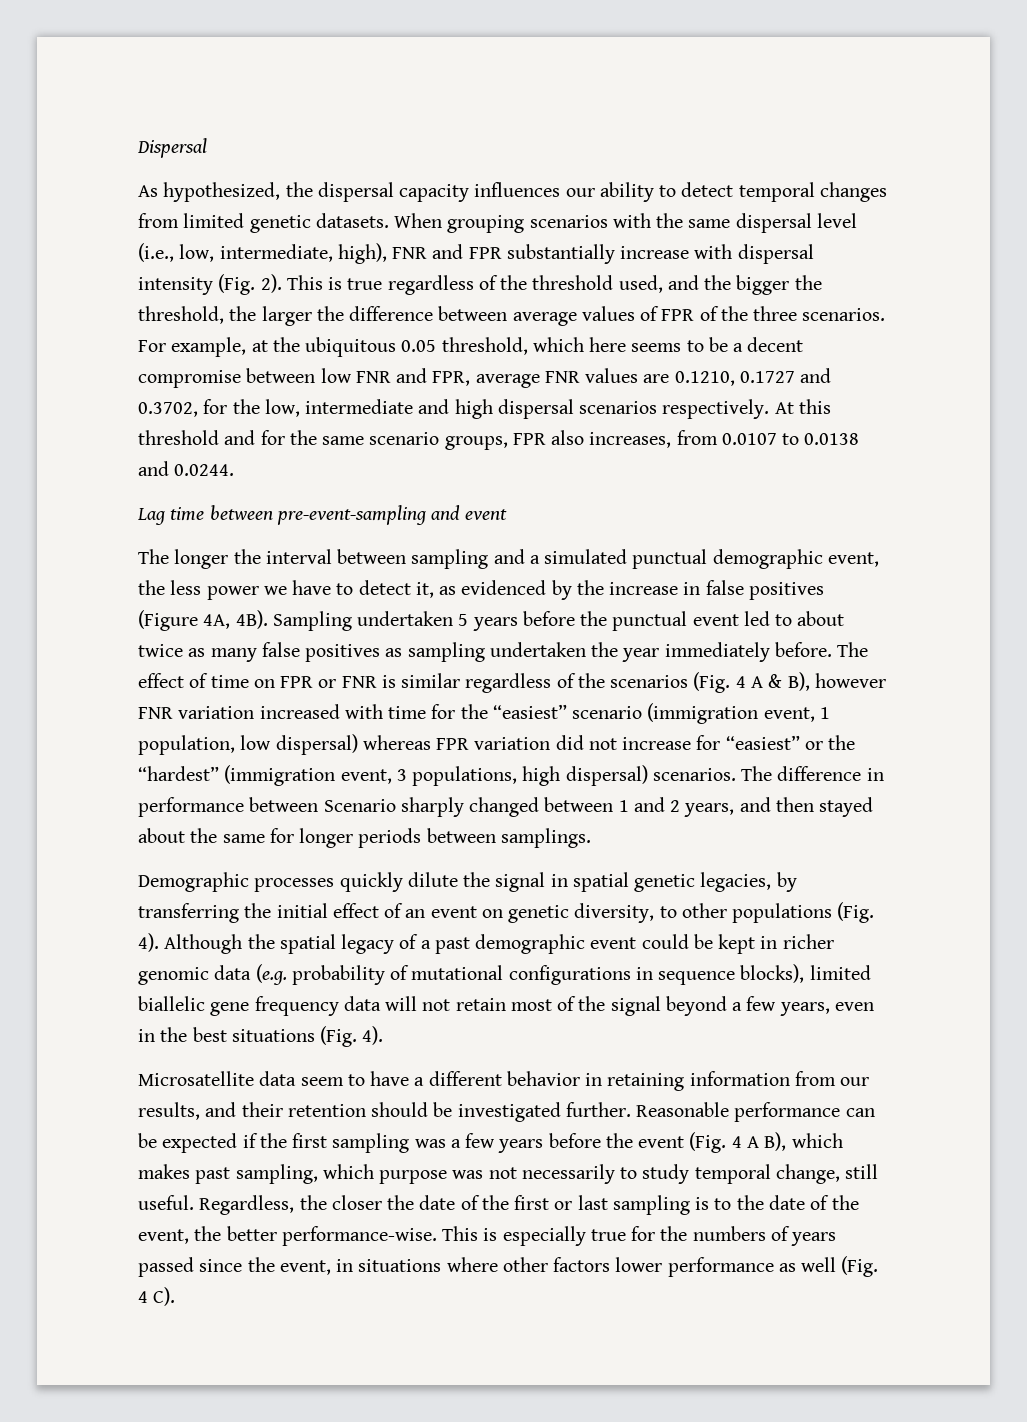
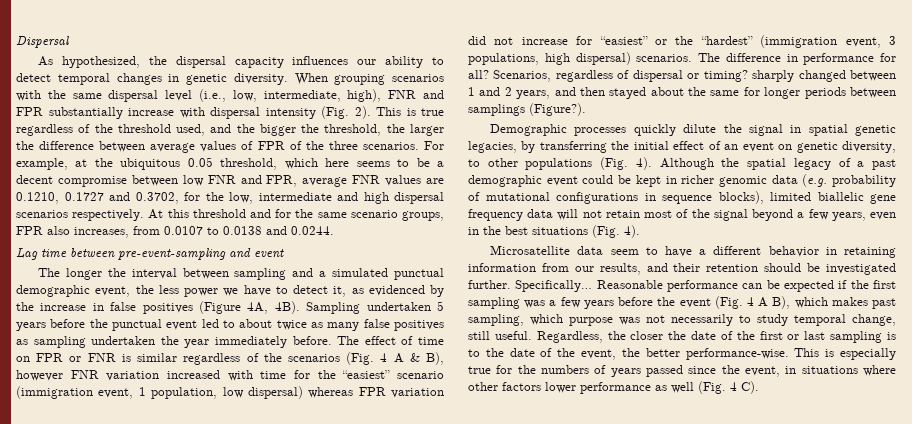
- As hypothesized, the dispersal capacity influences our ability to detect temporal changes from limited genetic datasets.
+ As hypothesized, the dispersal capacity influences our ability to detect temporal changes in genetic diversity.
- The difference in performance between Scenario sharply changed between 1 and 2 years, and then stayed about the same for longer periods between samplings.
+ The difference in performance for all? Scenarios, regardless of dispersal or timing? sharply changed between 1 and 2 years, and then stayed about the same for longer periods between samplings (Figure?).
+ Specifically…

